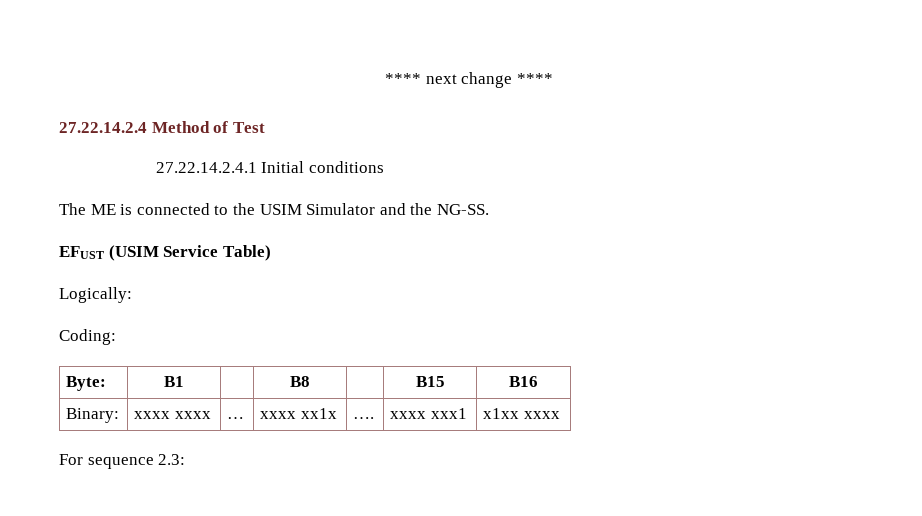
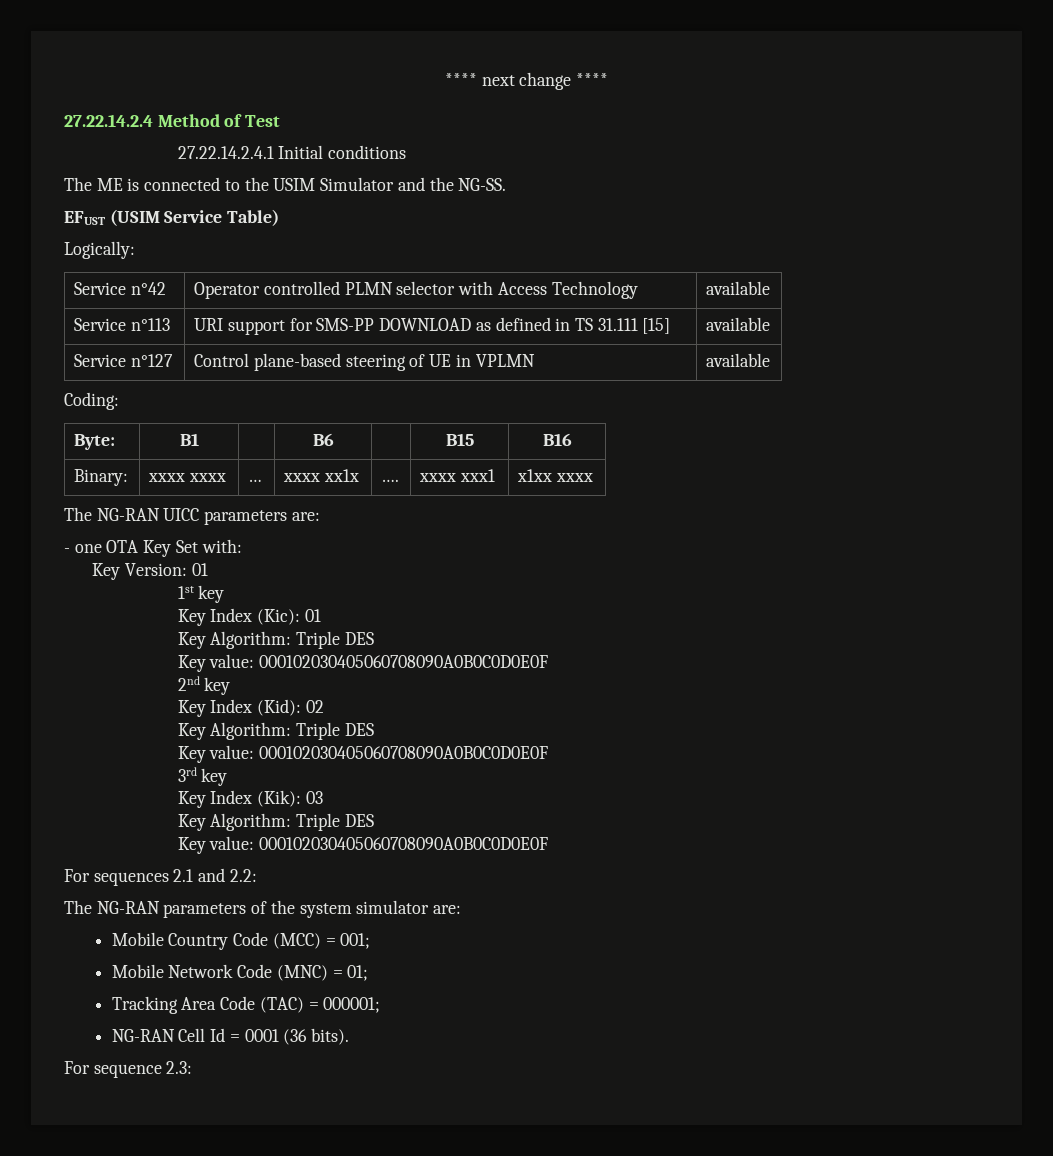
+ Service n°42 | Operator controlled PLMN selector with Access Technology | available
+ Service n°113 | URI support for SMS-PP DOWNLOAD as defined in TS 31.111 [15] | available
+ Service n°127 | Control plane-based steering of UE in VPLMN | available
- Byte: | B1 | | B8 | | B15 | B16
+ Byte: | B1 | | B6 | | B15 | B16
+ The NG-RAN UICC parameters are:
+ - one OTA Key Set with:
+ Key Version: 01
+ 1st key
+ Key Index (Kic): 01
+ Key Algorithm: Triple DES
+ Key value: 000102030405060708090A0B0C0D0E0F
+ 2nd key
+ Key Index (Kid): 02
+ Key Algorithm: Triple DES
+ Key value: 000102030405060708090A0B0C0D0E0F
+ 3rd key
+ Key Index (Kik): 03
+ Key Algorithm: Triple DES
+ Key value: 000102030405060708090A0B0C0D0E0F
+ For sequences 2.1 and 2.2:
+ The NG-RAN parameters of the system simulator are:
+ Mobile Country Code (MCC) = 001;
+ Mobile Network Code (MNC) = 01;
+ Tracking Area Code (TAC) = 000001;
+ NG-RAN Cell Id = 0001 (36 bits).

